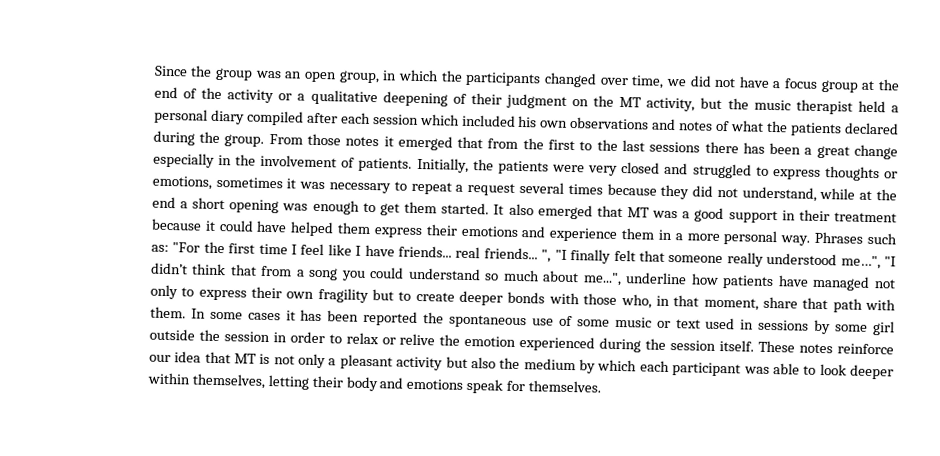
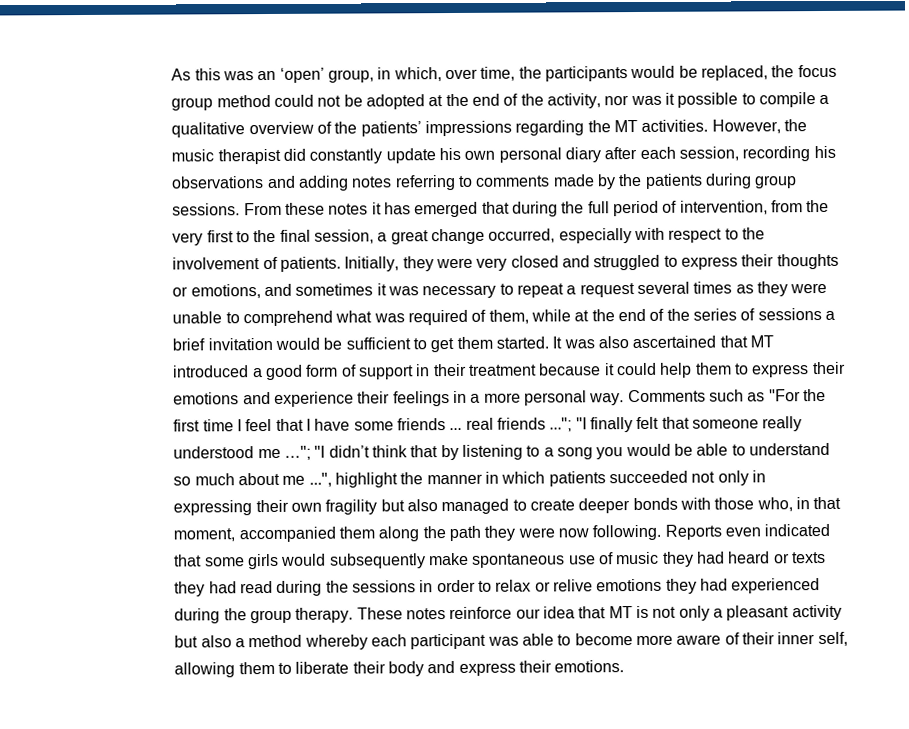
- Since the group was an open group, in which the participants changed over time, we did not have a focus group at the end of the activity or a qualitative deepening of their judgment on the MT activity, but the music therapist held a personal diary compiled after each session which included his own observations and notes of what the patients declared during the group. From those notes it emerged that from the first to the last sessions there has been a great change especially in the involvement of patients.
+ As this was an ‘open’ group, in which, over time, the participants would be replaced, the focus group method could not be adopted at the end of the activity, nor was it possible to compile a qualitative overview of the patients’ impressions regarding the MT activities. However, the music therapist did constantly update his own personal diary after each session, recording his observations and adding notes referring to comments made by the patients during group sessions. From these notes it has emerged that during the full period of intervention, from the very first to the final session, a great change occurred, especially with respect to the involvement of patients.
- Initially, the patients were very closed and struggled to express thoughts or emotions, sometimes it was necessary to repeat a request several times because they did not understand, while at the end a short opening was enough to get them started.
+ Initially, they were very closed and struggled to express their thoughts or emotions, and sometimes it was necessary to repeat a request several times as they were unable to comprehend what was required of them, while at the end of the series of sessions a brief invitation would be sufficient to get them started.
- It also emerged that MT was a good support in their treatment because it could have helped them express their emotions and experience them in a more personal way.
+ It was also ascertained that MT introduced a good form of support in their treatment because it could help them to express their emotions and experience their feelings in a more personal way.
- Phrases such as: "For the first time I feel like I have friends... real friends... ", "I finally felt that someone really understood me…", "I didn’t think that from a song you could understand so much about me...", underline how patients have managed not only to express their own fragility but to create deeper bonds with those who, in that moment, share that path with them. In some cases it has been reported the spontaneous use of some music or text used in sessions by some girl outside the session in order to relax or relive the emotion experienced during the session itself.
+ Comments such as "For the first time I feel that I have some friends ... real friends ..."; "I finally felt that someone really understood me …"; "I didn’t think that by listening to a song you would be able to understand so much about me ...", highlight the manner in which patients succeeded not only in expressing their own fragility but also managed to create deeper bonds with those who, in that moment, accompanied them along the path they were now following. Reports even indicated that some girls would subsequently make spontaneous use of music they had heard or texts they had read during the sessions in order to relax or relive emotions they had experienced during the group therapy.
- These notes reinforce our idea that MT is not only a pleasant activity but also the medium by which each participant was able to look deeper within themselves, letting their body and emotions speak for themselves.
+ These notes reinforce our idea that MT is not only a pleasant activity but also a method whereby each participant was able to become more aware of their inner self, allowing them to liberate their body and express their emotions.

